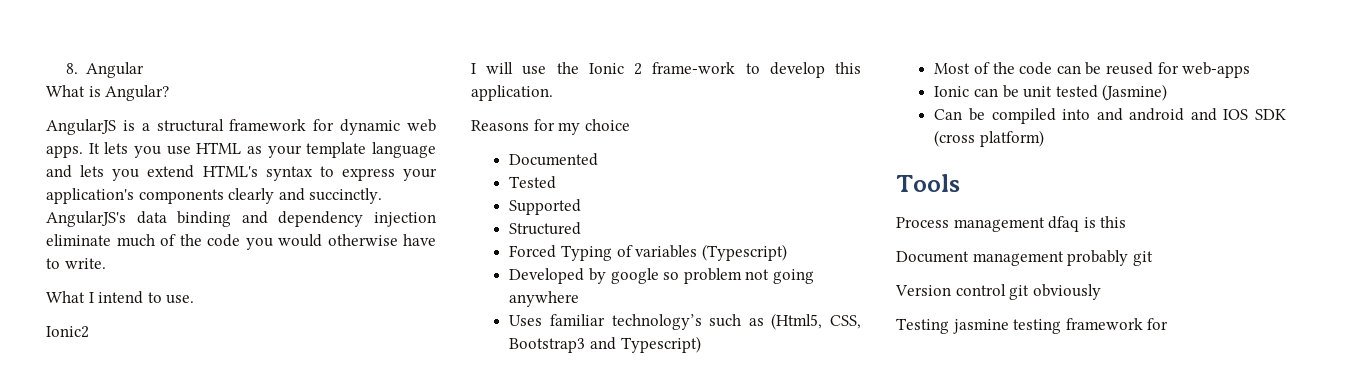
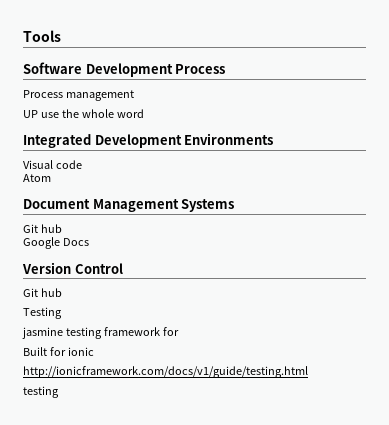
- 8. Angular
- What is Angular?
- AngularJS is a structural framework for dynamic web apps. It lets you use HTML as your template language and lets you extend HTML's syntax to express your application's components clearly and succinctly. AngularJS's data binding and dependency injection eliminate much of the code you would otherwise have to write.
- What I intend to use.
- Ionic2
- I will use the Ionic 2 frame-work to develop this application.
- Reasons for my choice
- Documented
- Tested
- Supported
- Structured
- Forced Typing of variables (Typescript)
- Developed by google so problem not going anywhere
- Uses familiar technology’s such as (Html5, CSS, Bootstrap3 and Typescript)
- Most of the code can be reused for web-apps
- Ionic can be unit tested (Jasmine)
- Can be compiled into and android and IOS SDK (cross platform)
  Tools
- Process management dfaq is this
- Document management probably git
- Version control git obviously
+ Software Development Process
+ Process management
+ UP use the whole word
+ Integrated Development Environments
+ Visual code
+ Atom
+ Document Management Systems
+ Git hub
+ Google Docs
+ Version Control
+ Git hub
- Testing jasmine testing framework for
+ Testing
+ jasmine testing framework for
+ Built for ionic
+ http://ionicframework.com/docs/v1/guide/testing.html
+ testing

